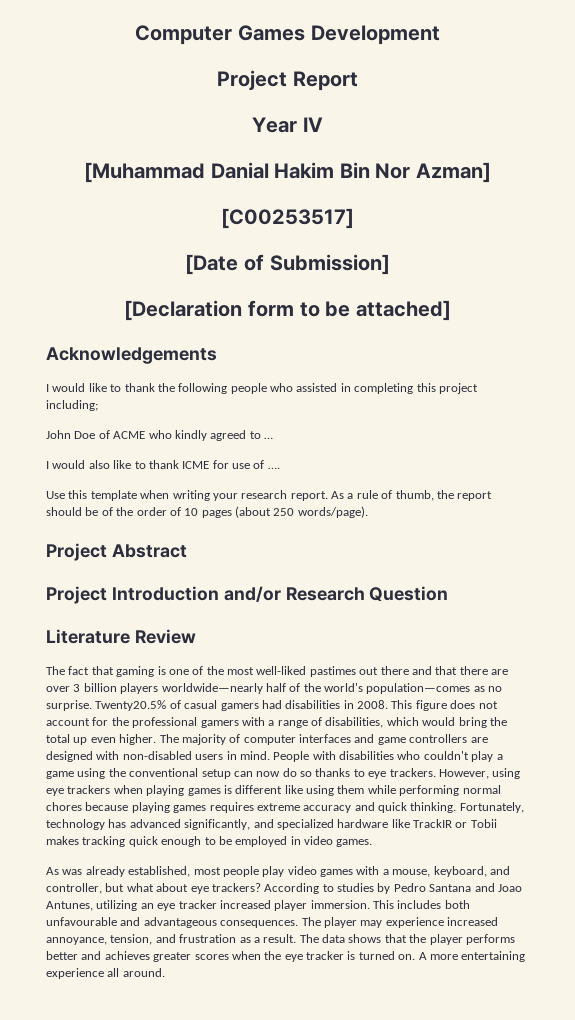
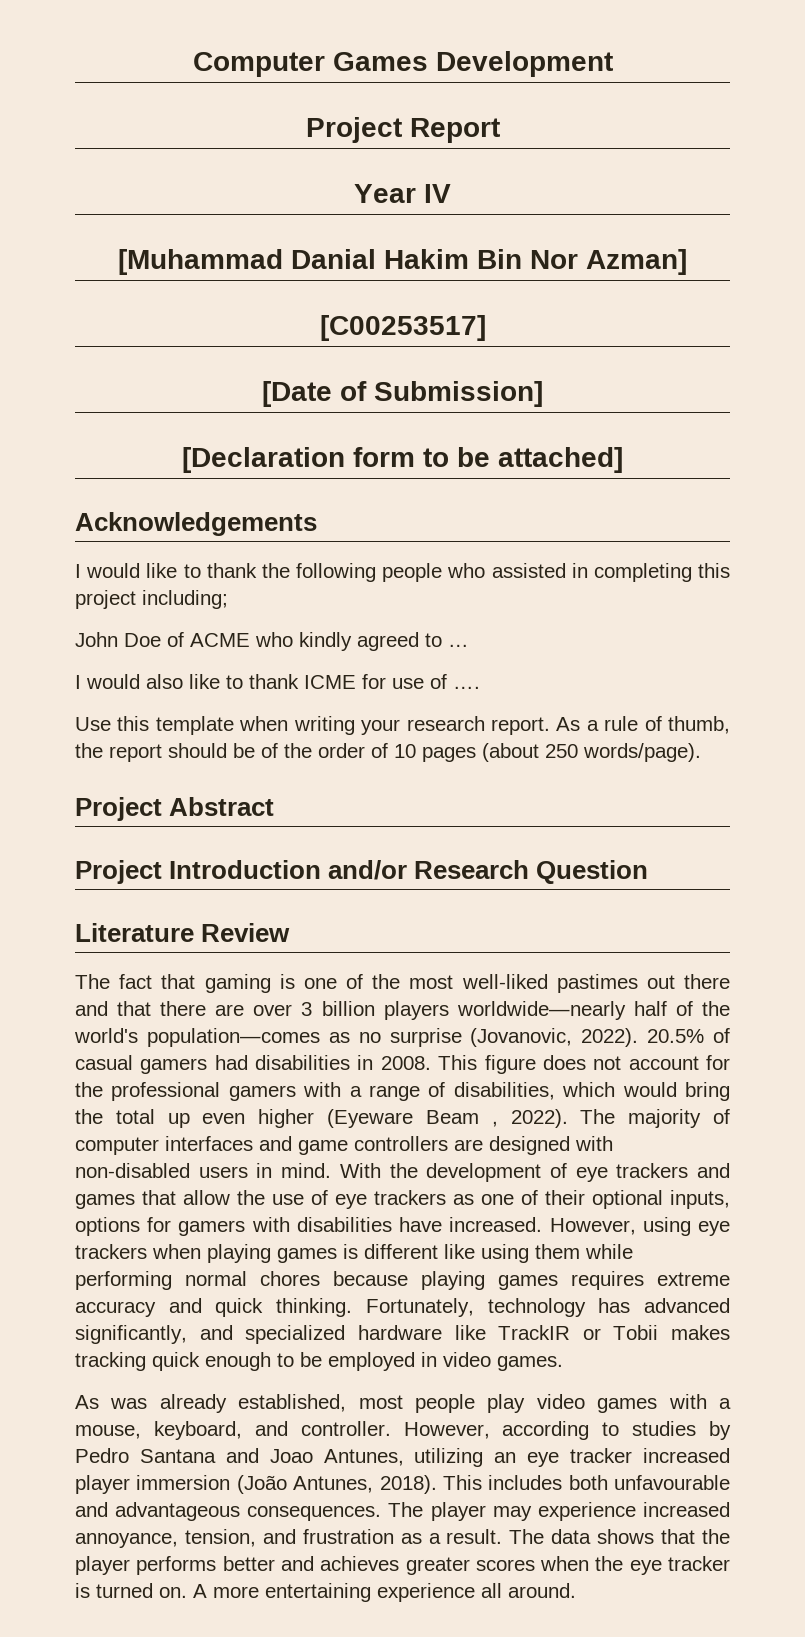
- The fact that gaming is one of the most well-liked pastimes out there and that there are over 3 billion players worldwide—nearly half of the world's population—comes as no surprise. Twenty20.5% of casual gamers had disabilities in 2008.
+ The fact that gaming is one of the most well-liked pastimes out there and that there are over 3 billion players worldwide—nearly half of the world's population—comes as no surprise (Jovanovic, 2022). 20.5% of casual gamers had disabilities in 2008.
- This figure does not account for the professional gamers with a range of disabilities, which would bring the total up even higher.
+ This figure does not account for the professional gamers with a range of disabilities, which would bring the total up even higher (Eyeware Beam , 2022).
- People with disabilities who couldn't play a game using the conventional setup can now do so thanks to eye trackers.
+ With the development of eye trackers and games that allow the use of eye trackers as one of their optional inputs, options for gamers with disabilities have increased.
- As was already established, most people play video games with a mouse, keyboard, and controller, but what about eye trackers? According to studies by Pedro Santana and Joao Antunes, utilizing an eye tracker increased player immersion.
+ As was already established, most people play video games with a mouse, keyboard, and controller. However, according to studies by Pedro Santana and Joao Antunes, utilizing an eye tracker increased player immersion (João Antunes, 2018).

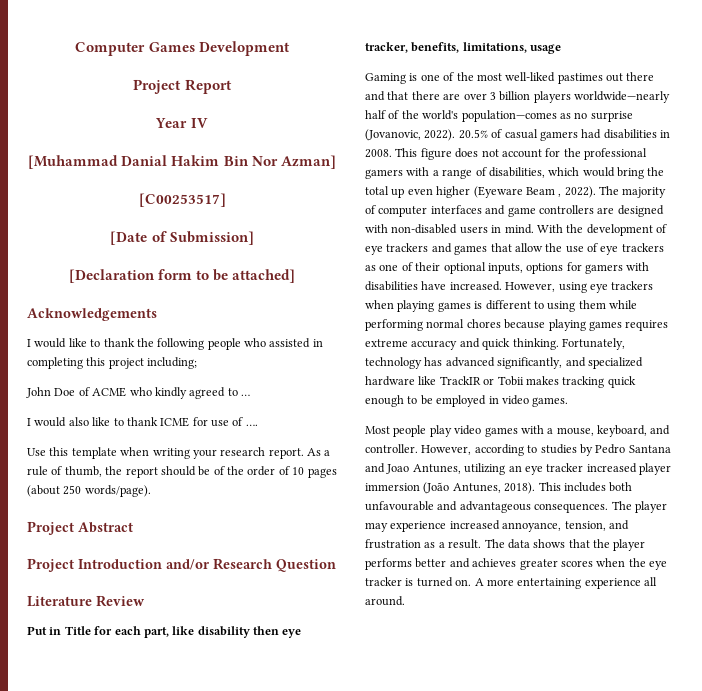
- The fact that gaming is one of the most well-liked pastimes out there and that there are over 3 billion players worldwide—nearly half of the world's population—comes as no surprise (Jovanovic, 2022).
+ Put in Title for each part, like disability then eye tracker, benefits, limitations, usage
+ Gaming is one of the most well-liked pastimes out there and that there are over 3 billion players worldwide—nearly half of the world's population—comes as no surprise (Jovanovic, 2022).
- However, using eye trackers when playing games is different like using them while performing normal chores because playing games requires extreme accuracy and quick thinking.
+ However, using eye trackers when playing games is different to using them while performing normal chores because playing games requires extreme accuracy and quick thinking.
- As was already established, most people play video games with a mouse, keyboard, and controller.
+ Most people play video games with a mouse, keyboard, and controller.

